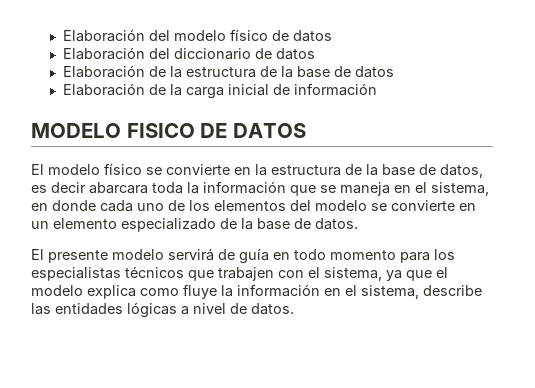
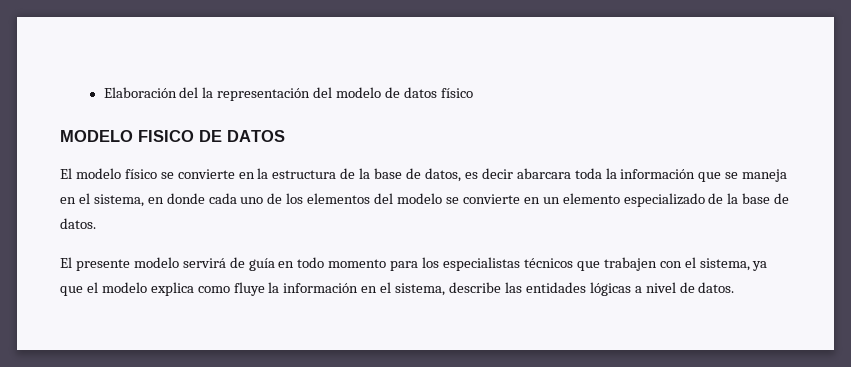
- Elaboración del modelo físico de datos
- Elaboración del diccionario de datos
- Elaboración de la estructura de la base de datos
- Elaboración de la carga inicial de información
+ Elaboración del la representación del modelo de datos físico

